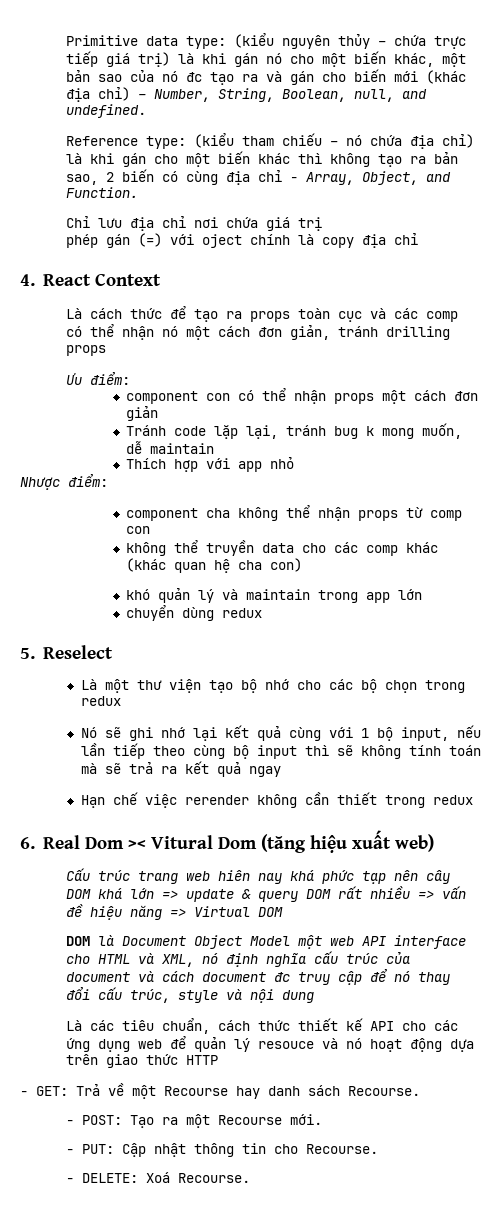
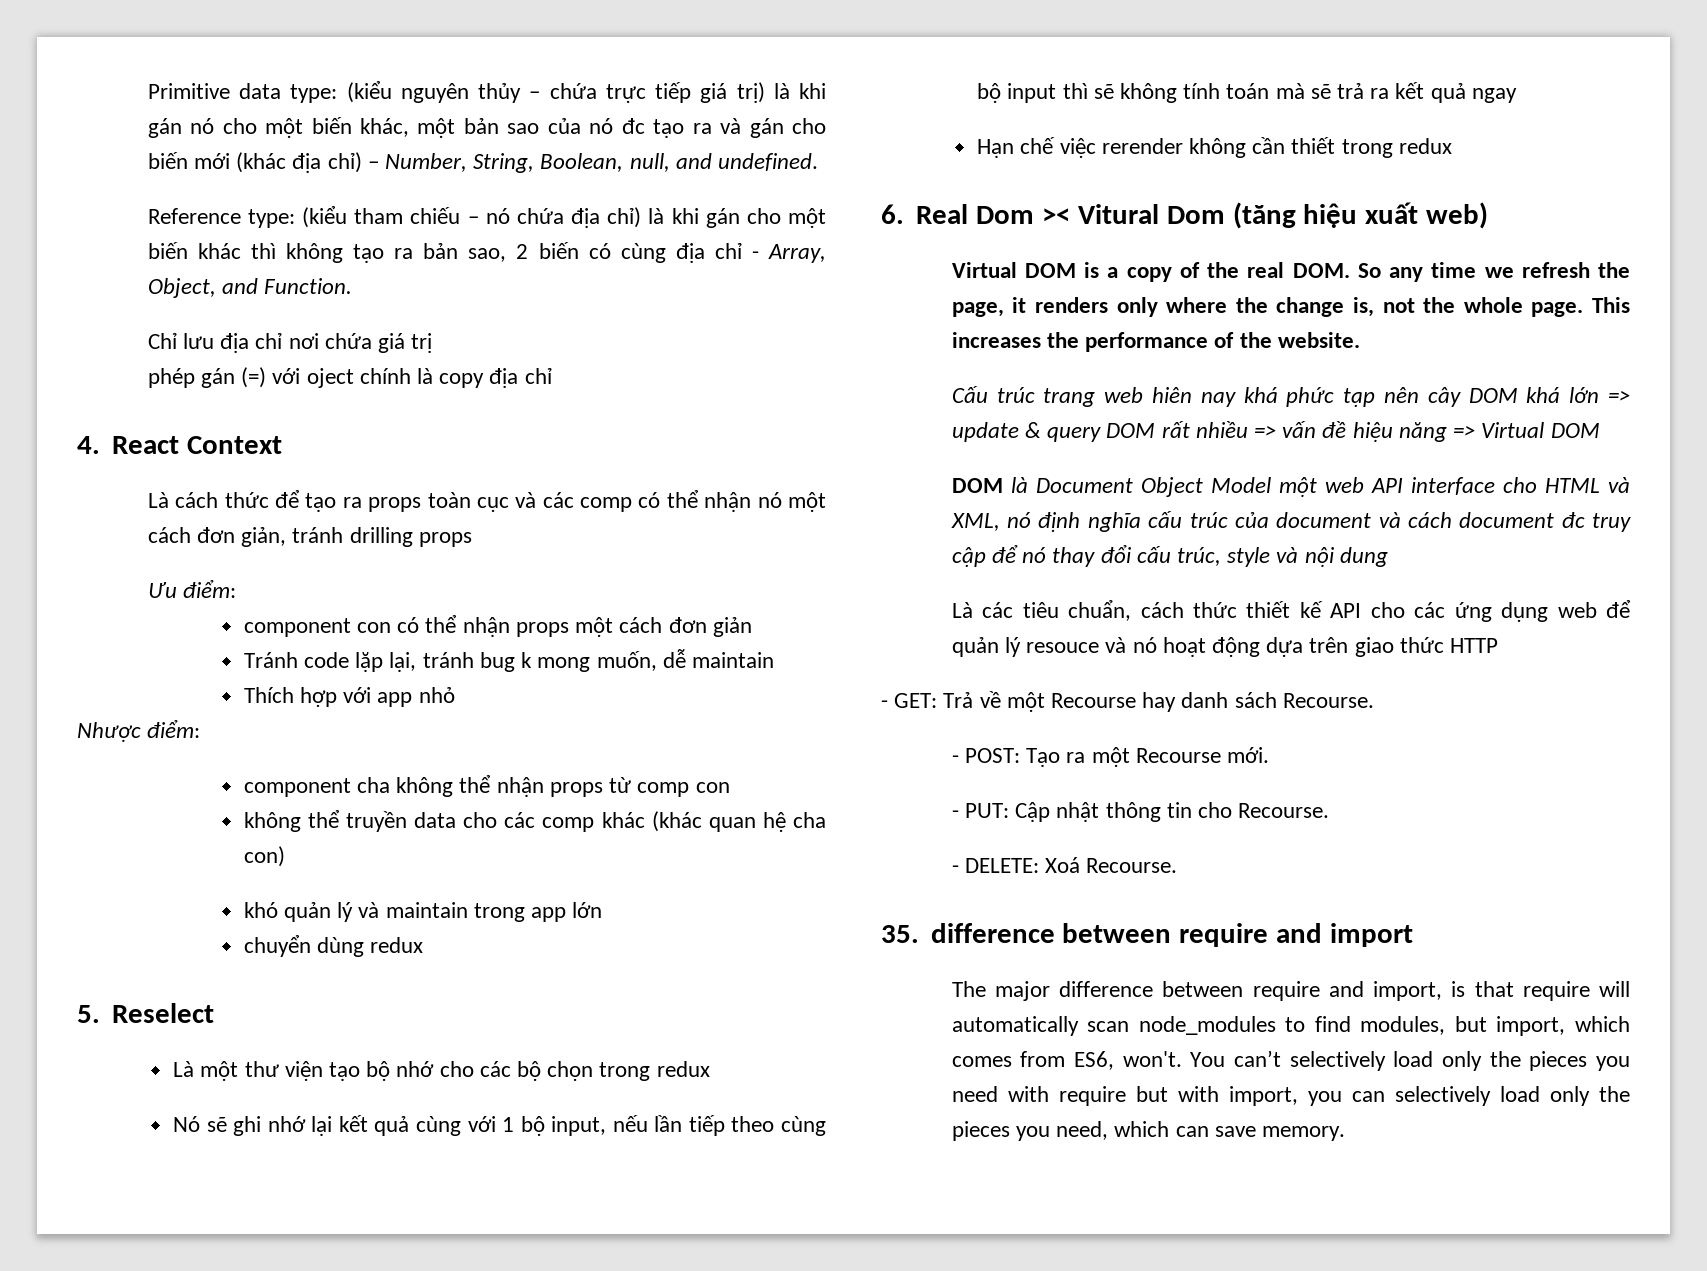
+ Virtual DOM is a copy of the real DOM. So any time we refresh the page, it renders only where the change is, not the whole page. This increases the performance of the website.
+ 35. difference between require and import
+ The major difference between require and import, is that require will automatically scan node_modules to find modules, but import, which comes from ES6, won't. You can’t selectively load only the pieces you need with require but with import, you can selectively load only the pieces you need, which can save memory.

